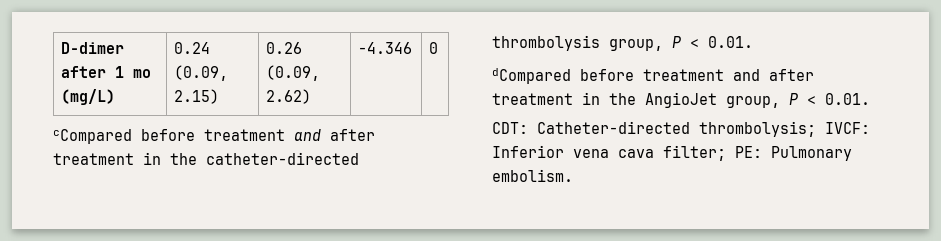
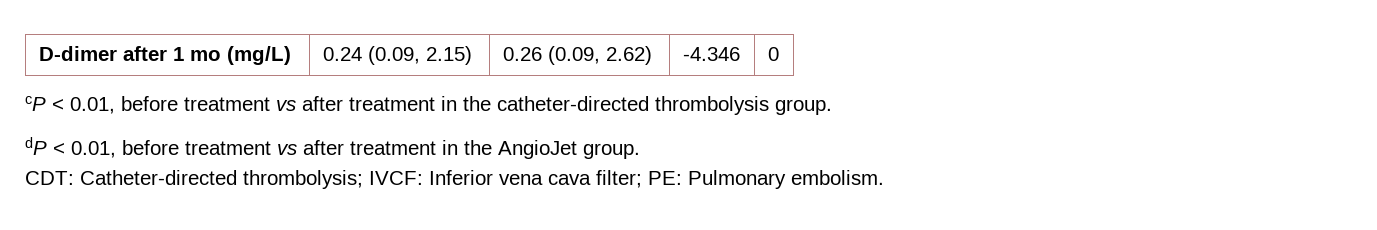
- cCompared before treatment and after treatment in the catheter-directed thrombolysis group, P < 0.01.
- dCompared before treatment and after treatment in the AngioJet group, P < 0.01.
+ cP < 0.01, before treatment vs after treatment in the catheter-directed thrombolysis group.
+ dP < 0.01, before treatment vs after treatment in the AngioJet group.

